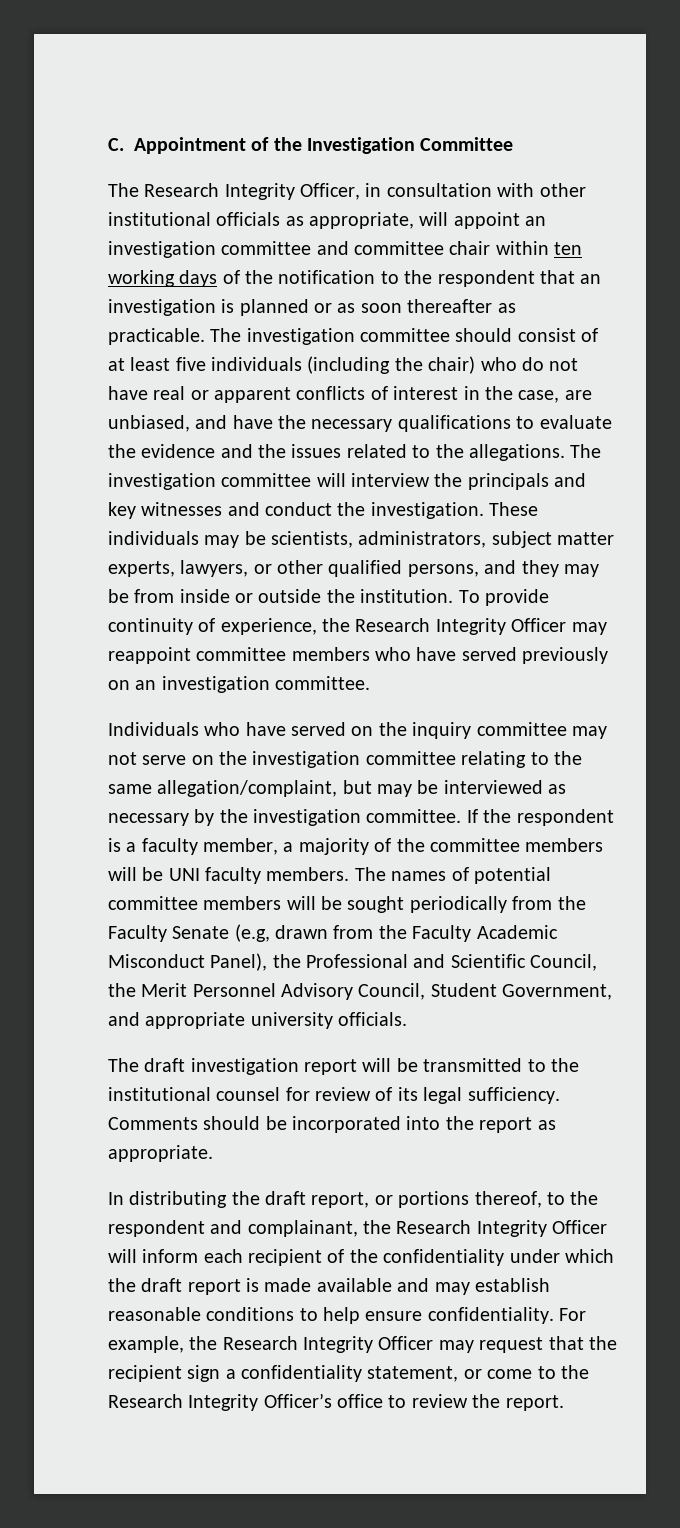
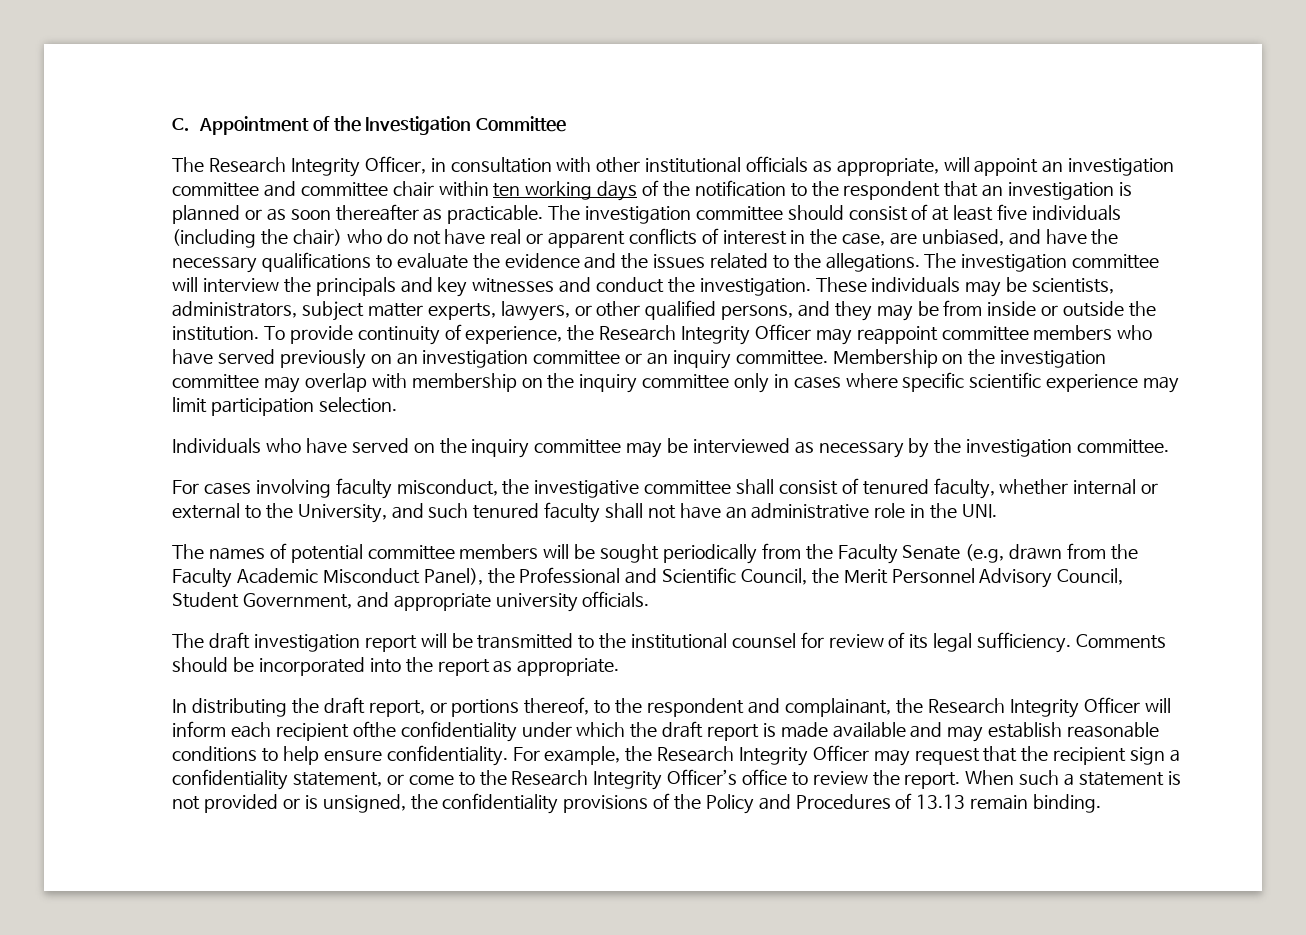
- To provide continuity of experience, the Research Integrity Officer may reappoint committee members who have served previously on an investigation committee.
+ To provide continuity of experience, the Research Integrity Officer may reappoint committee members who have served previously on an investigation committee or an inquiry committee. Membership on the investigation committee may overlap with membership on the inquiry committee only in cases where specific scientific experience may limit participation selection.
- Individuals who have served on the inquiry committee may not serve on the investigation committee relating to the same allegation/complaint, but may be interviewed as necessary by the investigation committee. If the respondent is a faculty member, a majority of the committee members will be UNI faculty members. The names of potential committee members will be sought periodically from the Faculty Senate (e.g, drawn from the Faculty Academic Misconduct Panel), the Professional and Scientific Council, the Merit Personnel Advisory Council, Student Government, and appropriate university officials.
+ Individuals who have served on the inquiry committee may be interviewed as necessary by the investigation committee.
+ For cases involving faculty misconduct, the investigative committee shall consist of tenured faculty, whether internal or external to the University, and such tenured faculty shall not have an administrative role in the UNI.
+ The names of potential committee members will be sought periodically from the Faculty Senate (e.g, drawn from the Faculty Academic Misconduct Panel), the Professional and Scientific Council, the Merit Personnel Advisory Council, Student Government, and appropriate university officials.
- In distributing the draft report, or portions thereof, to the respondent and complainant, the Research Integrity Officer will inform each recipient of the confidentiality under which the draft report is made available and may establish reasonable conditions to help ensure confidentiality.
+ In distributing the draft report, or portions thereof, to the respondent and complainant, the Research Integrity Officer will inform each recipient ofthe confidentiality under which the draft report is made available and may establish reasonable conditions to help ensure confidentiality.
+ When such a statement is not provided or is unsigned, the confidentiality provisions of the Policy and Procedures of 13.13 remain binding.

